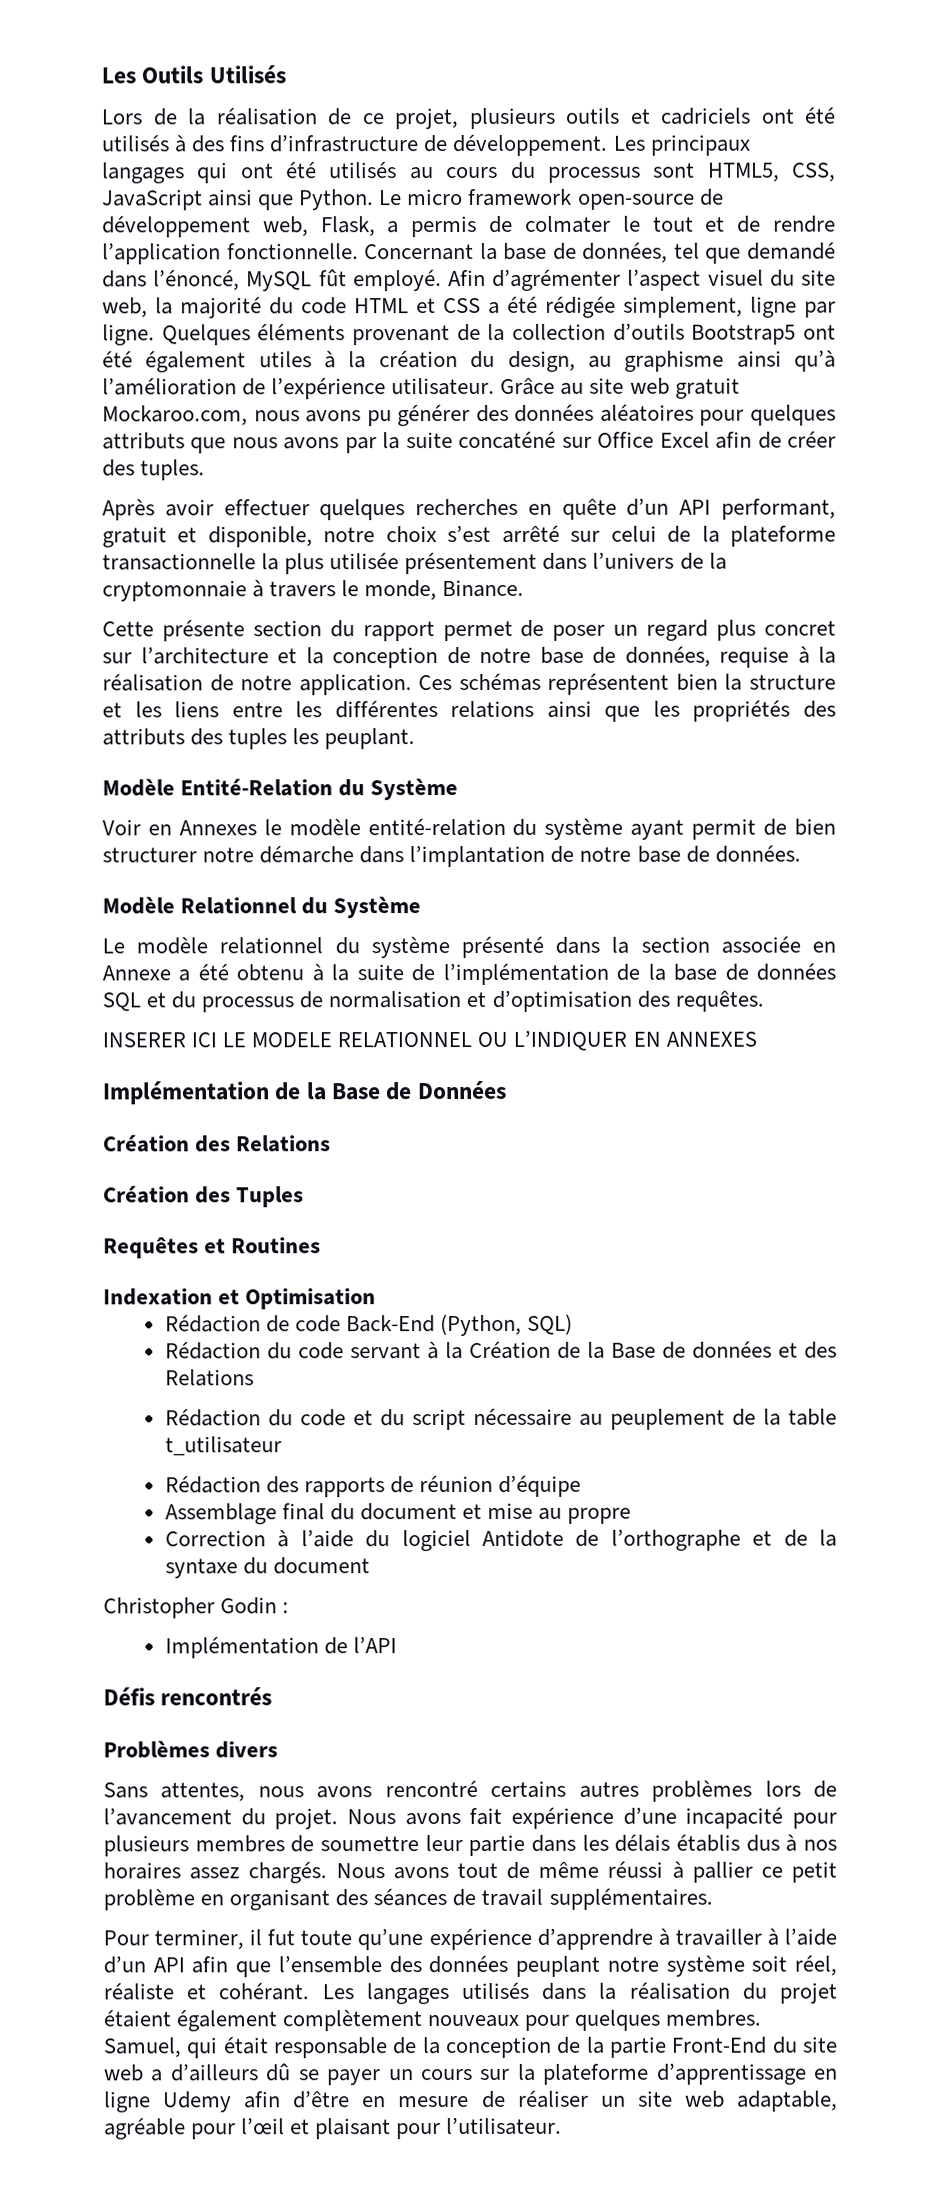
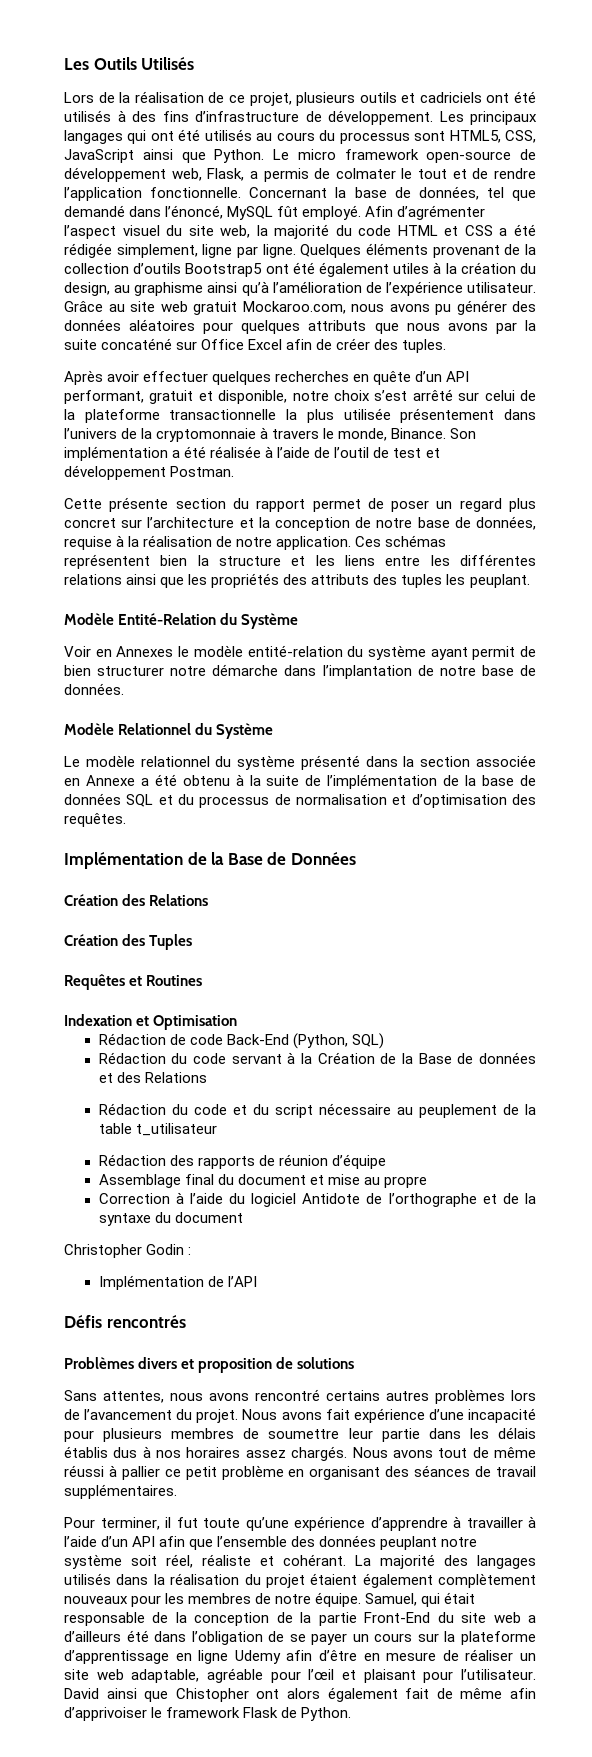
+ Son implémentation a été réalisée à l’aide de l’outil de test et développement Postman.
- INSERER ICI LE MODELE RELATIONNEL OU L’INDIQUER EN ANNEXES
- Problèmes divers
+ Problèmes divers et proposition de solutions
- Les langages utilisés dans la réalisation du projet étaient également complètement nouveaux pour quelques membres.
+ La majorité des langages utilisés dans la réalisation du projet étaient également complètement nouveaux pour les membres de notre équipe.
- Samuel, qui était responsable de la conception de la partie Front-End du site web a d’ailleurs dû se payer un cours sur la plateforme d’apprentissage en ligne Udemy afin d’être en mesure de réaliser un site web adaptable, agréable pour l’œil et plaisant pour l’utilisateur.
+ Samuel, qui était responsable de la conception de la partie Front-End du site web a d’ailleurs été dans l’obligation de se payer un cours sur la plateforme d’apprentissage en ligne Udemy afin d’être en mesure de réaliser un site web adaptable, agréable pour l’œil et plaisant pour l’utilisateur.
+ David ainsi que Chistopher ont alors également fait de même afin d’apprivoiser le framework Flask de Python.

